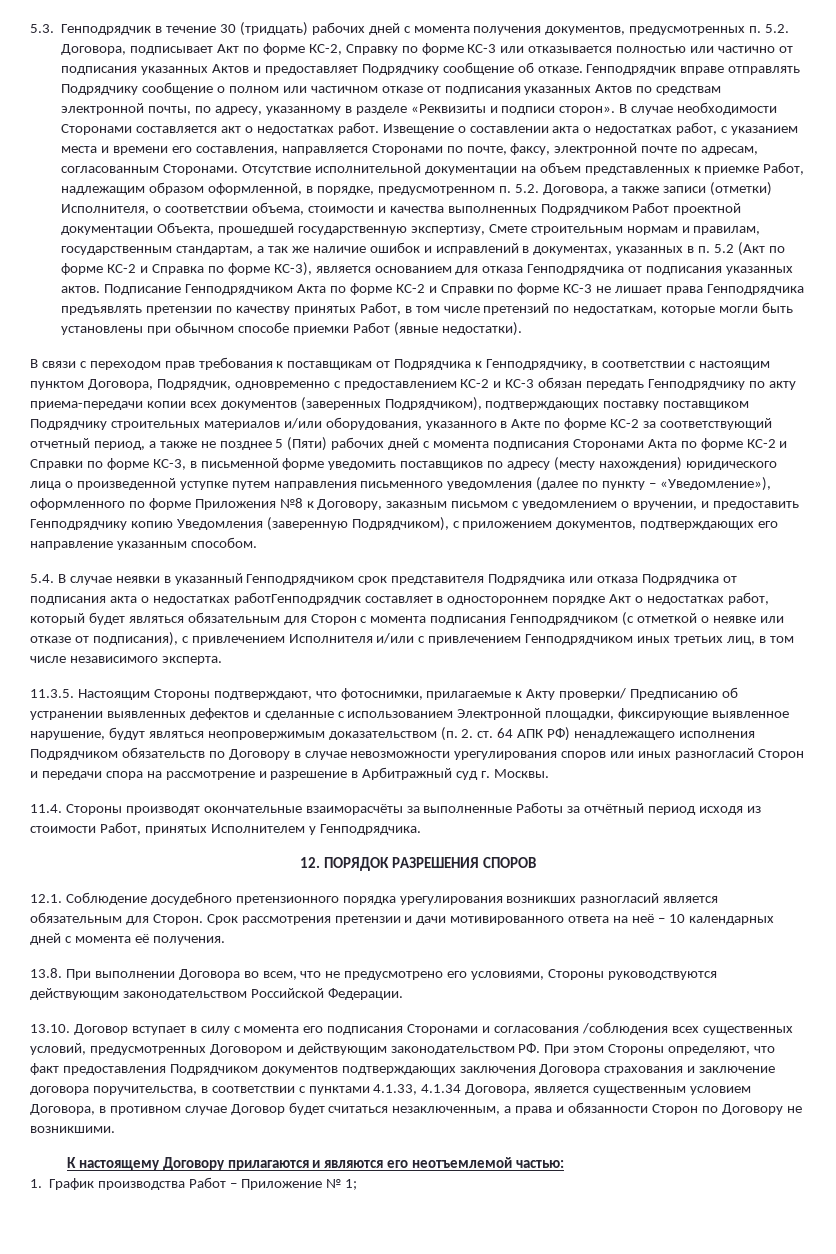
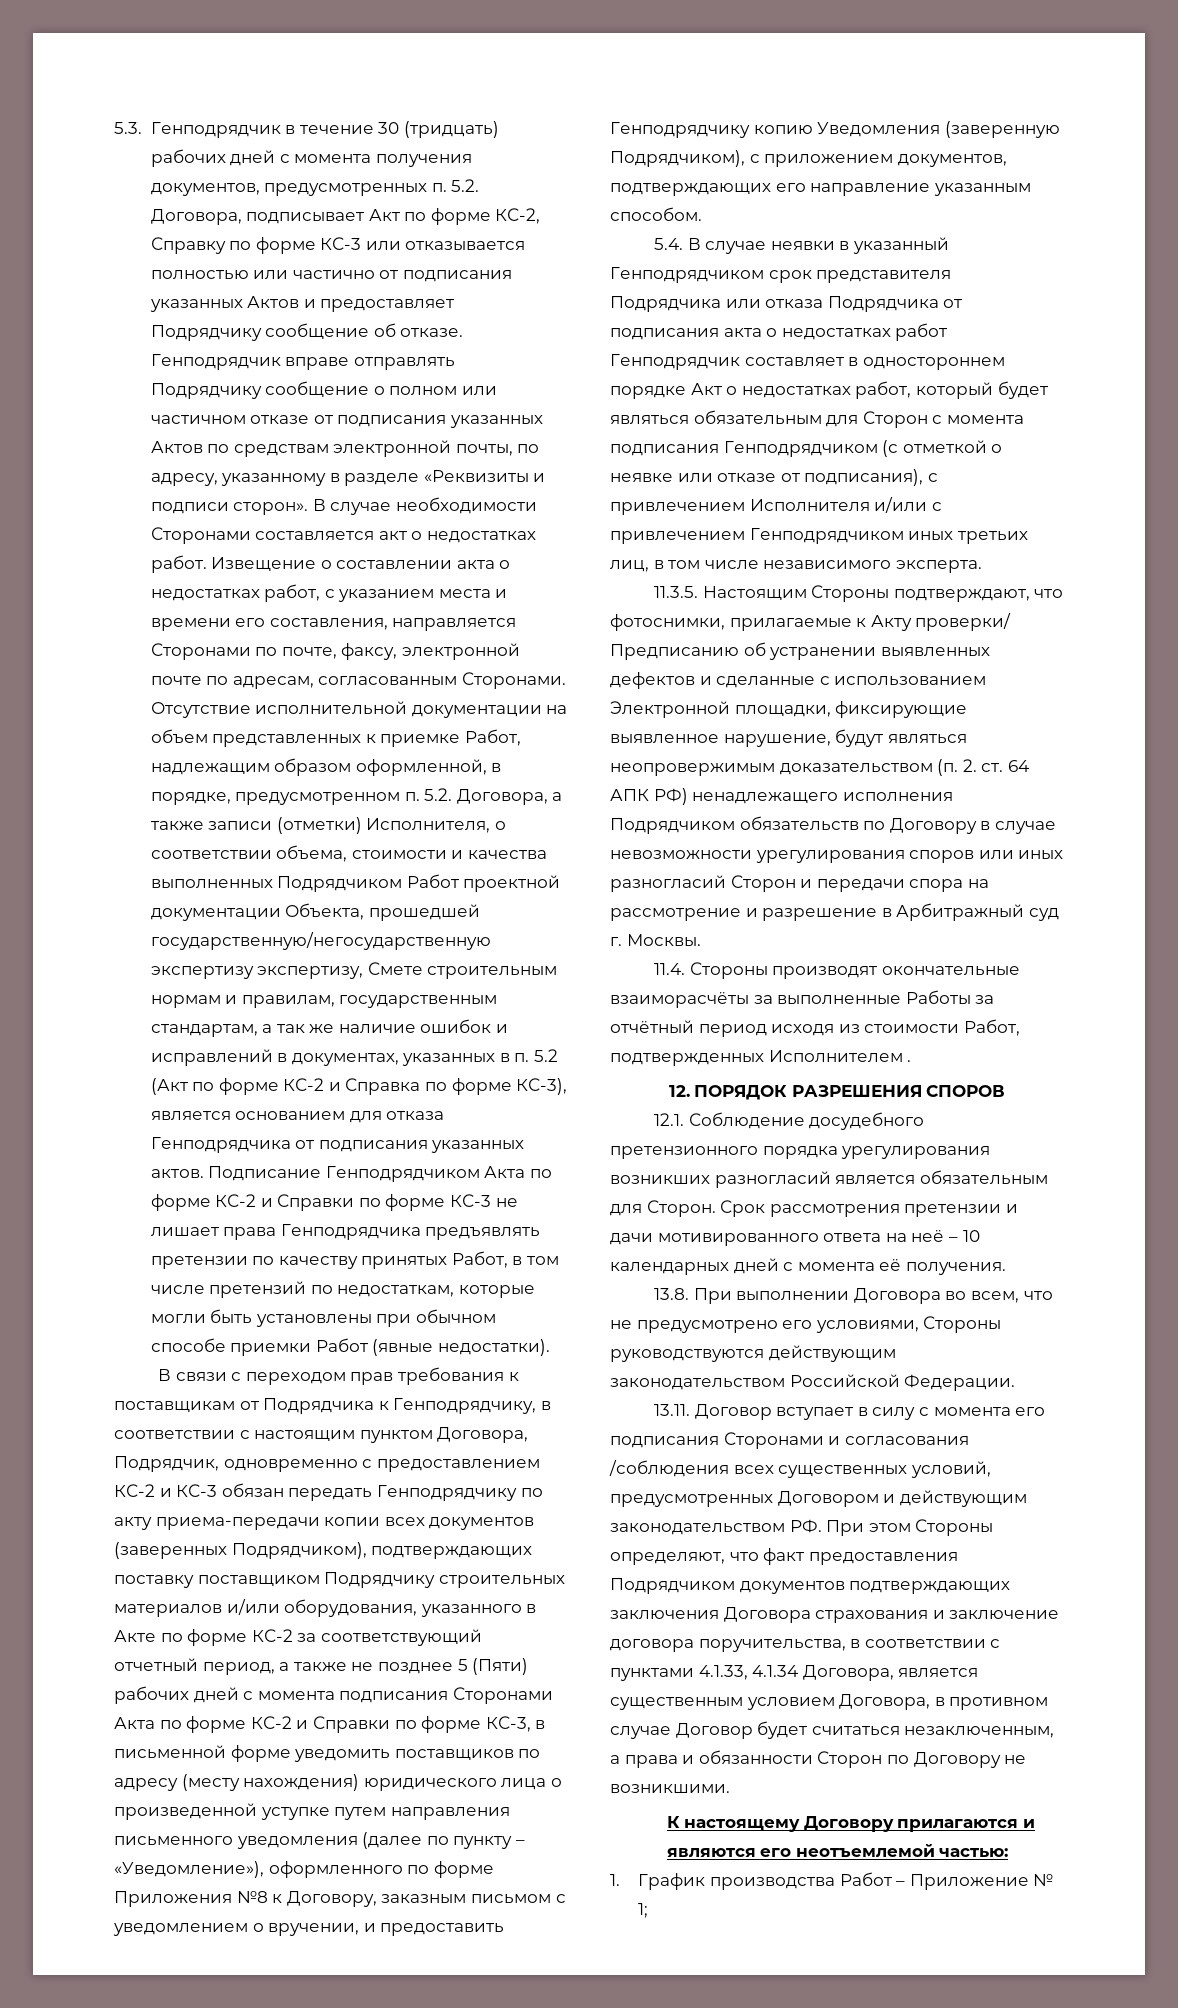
- Отсутствие исполнительной документации на объем представленных к приемке Работ, надлежащим образом оформленной, в порядке, предусмотренном п. 5.2. Договора, а также записи (отметки) Исполнителя, о соответствии объема, стоимости и качества выполненных Подрядчиком Работ проектной документации Объекта, прошедшей государственную экспертизу, Смете строительным нормам и правилам, государственным стандартам, а так же наличие ошибок и исправлений в документах, указанных в п. 5.2 (Акт по форме КС-2 и Справка по форме КС-3), является основанием для отказа Генподрядчика от подписания указанных актов.
+ Отсутствие исполнительной документации на объем представленных к приемке Работ, надлежащим образом оформленной, в порядке, предусмотренном п. 5.2. Договора, а также записи (отметки) Исполнителя, о соответствии объема, стоимости и качества выполненных Подрядчиком Работ проектной документации Объекта, прошедшей государственную/негосударственную экспертизу экспертизу, Смете строительным нормам и правилам, государственным стандартам, а так же наличие ошибок и исправлений в документах, указанных в п. 5.2 (Акт по форме КС-2 и Справка по форме КС-3), является основанием для отказа Генподрядчика от подписания указанных актов.
- 5.4. В случае неявки в указанный Генподрядчиком срок представителя Подрядчика или отказа Подрядчика от подписания акта о недостатках работГенподрядчик составляет в одностороннем порядке Акт о недостатках работ, который будет являться обязательным для Сторон с момента подписания Генподрядчиком (с отметкой о неявке или отказе от подписания), с привлечением Исполнителя и/или с привлечением Генподрядчиком иных третьих лиц, в том числе независимого эксперта.
+ 5.4. В случае неявки в указанный Генподрядчиком срок представителя Подрядчика или отказа Подрядчика от подписания акта о недостатках работ Генподрядчик составляет в одностороннем порядке Акт о недостатках работ, который будет являться обязательным для Сторон с момента подписания Генподрядчиком (с отметкой о неявке или отказе от подписания), с привлечением Исполнителя и/или с привлечением Генподрядчиком иных третьих лиц, в том числе независимого эксперта.
- 11.4. Стороны производят окончательные взаиморасчёты за выполненные Работы за отчётный период исходя из стоимости Работ, принятых Исполнителем у Генподрядчика.
+ 11.4. Стороны производят окончательные взаиморасчёты за выполненные Работы за отчётный период исходя из стоимости Работ, подтвержденных Исполнителем .
- 13.10. Договор вступает в силу с момента его подписания Сторонами и согласования /соблюдения всех существенных условий, предусмотренных Договором и действующим законодательством РФ. При этом Стороны определяют, что факт предоставления Подрядчиком документов подтверждающих заключения Договора страхования и заключение договора поручительства, в соответствии с пунктами 4.1.33, 4.1.34 Договора, является существенным условием Договора, в противном случае Договор будет считаться незаключенным, а права и обязанности Сторон по Договору не возникшими.
+ 13.11. Договор вступает в силу с момента его подписания Сторонами и согласования /соблюдения всех существенных условий, предусмотренных Договором и действующим законодательством РФ. При этом Стороны определяют, что факт предоставления Подрядчиком документов подтверждающих заключения Договора страхования и заключение договора поручительства, в соответствии с пунктами 4.1.33, 4.1.34 Договора, является существенным условием Договора, в противном случае Договор будет считаться незаключенным, а права и обязанности Сторон по Договору не возникшими.

